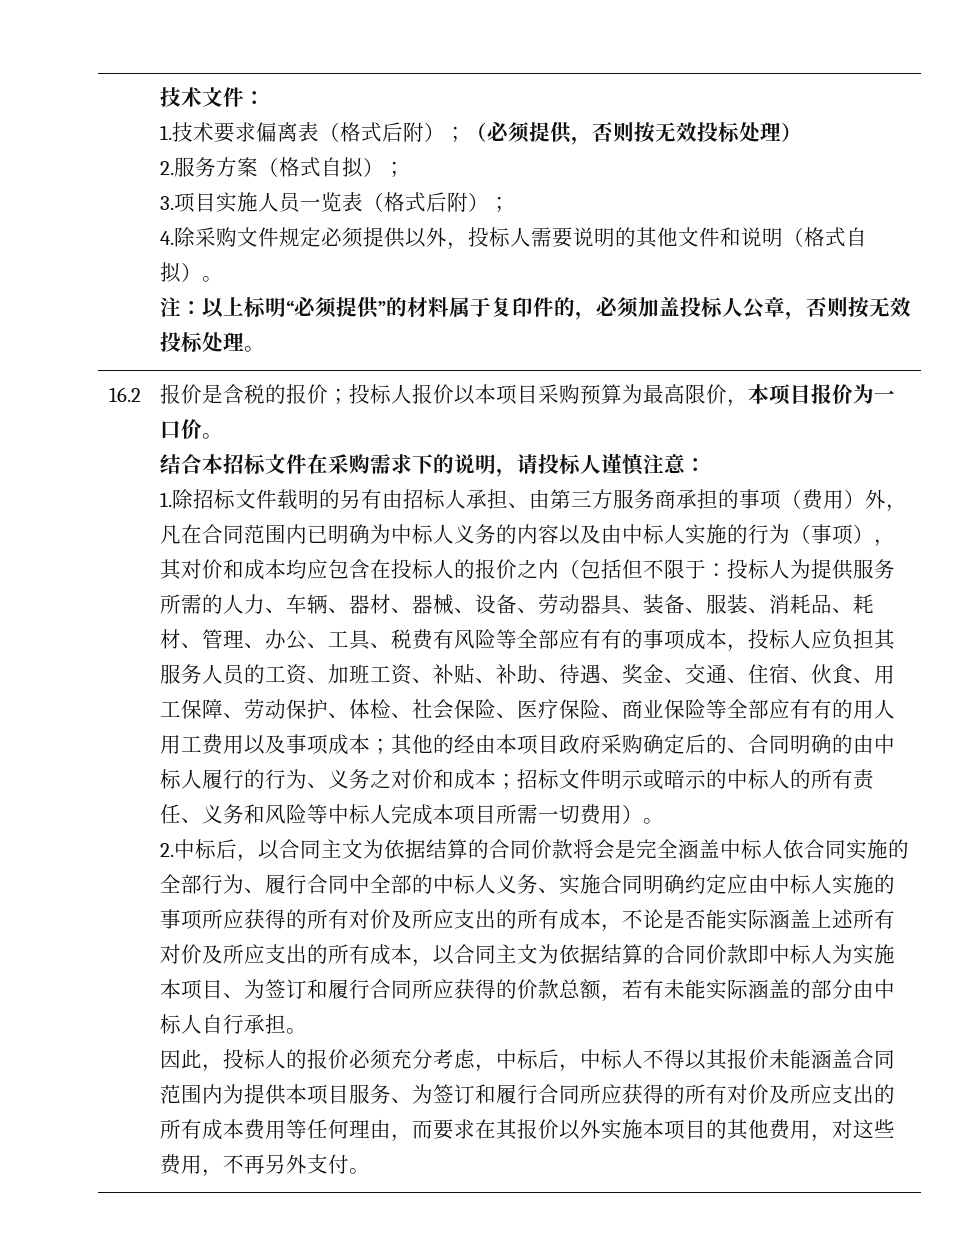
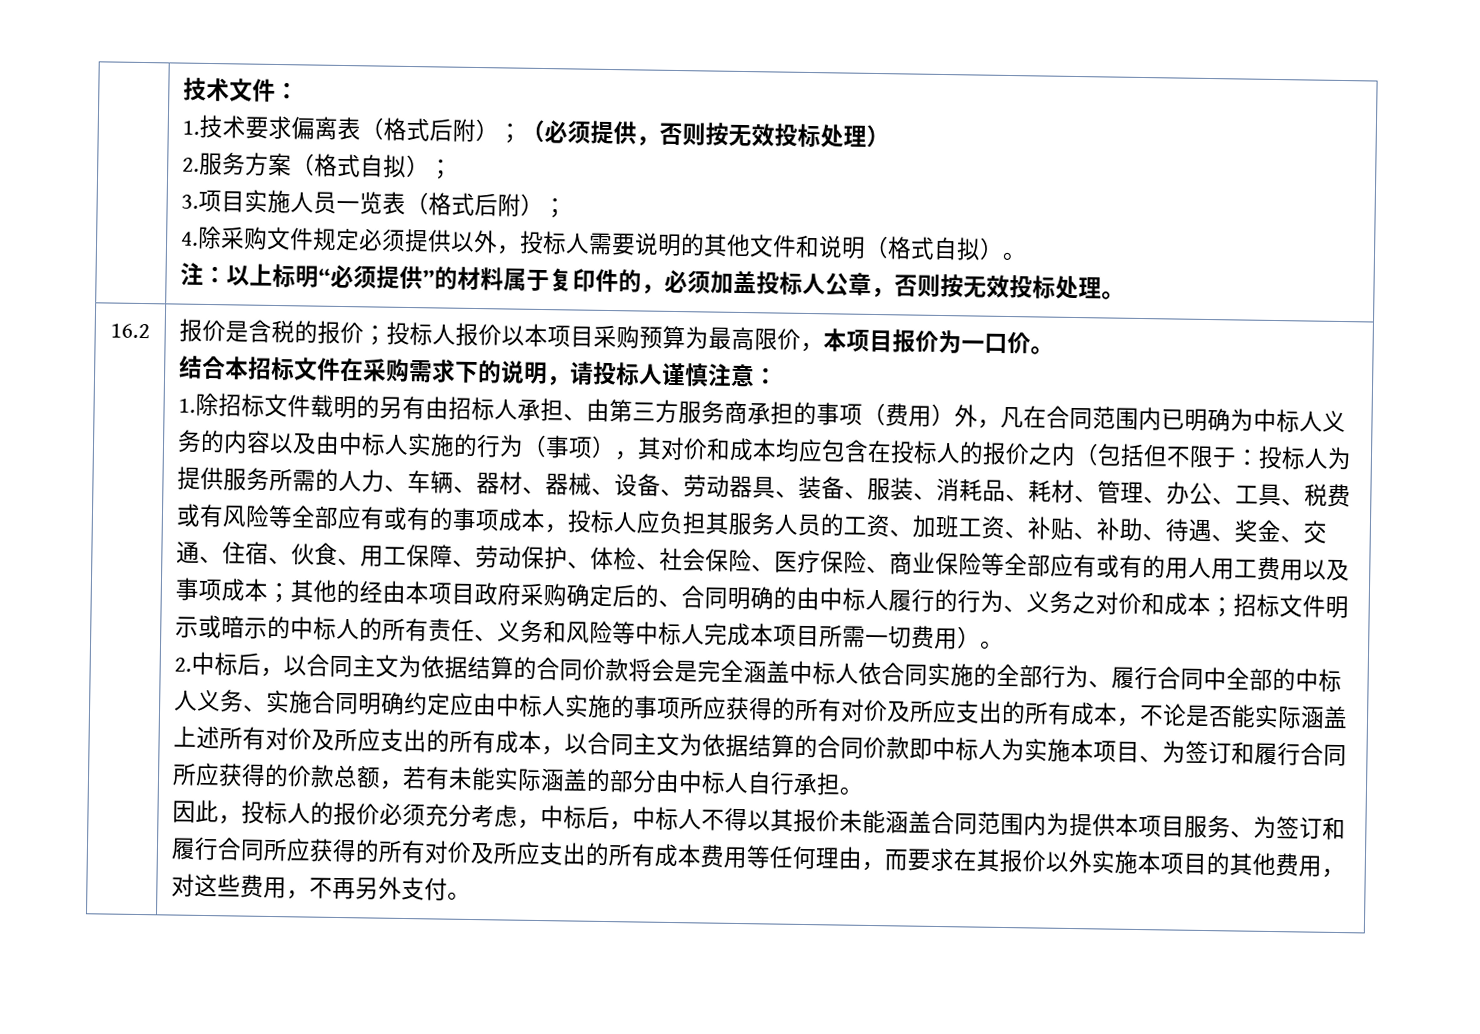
- 投标人为提供服务所需的人力、车辆、器材、器械、设备、劳动器具、装备、服装、消耗品、耗材、管理、办公、工具、税费有风险等全部应有有的事项成本，投标人应负担其服务人员的工资、加班工资、补贴、补助、待遇、奖金、交通、住宿、伙食、用工保障、劳动保护、体检、社会保险、医疗保险、商业保险等全部应有有的用人用工费用以及事项成本；
+ 投标人为提供服务所需的人力、车辆、器材、器械、设备、劳动器具、装备、服装、消耗品、耗材、管理、办公、工具、税费或有风险等全部应有或有的事项成本，投标人应负担其服务人员的工资、加班工资、补贴、补助、待遇、奖金、交通、住宿、伙食、用工保障、劳动保护、体检、社会保险、医疗保险、商业保险等全部应有或有的用人用工费用以及事项成本；

